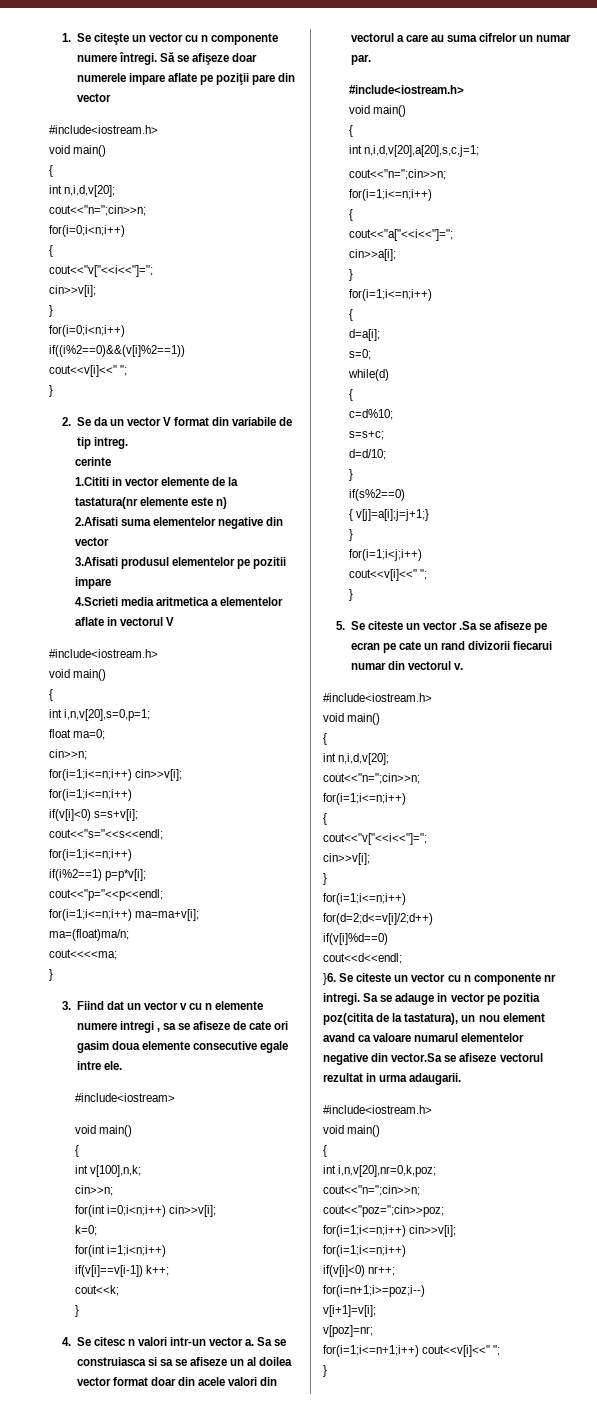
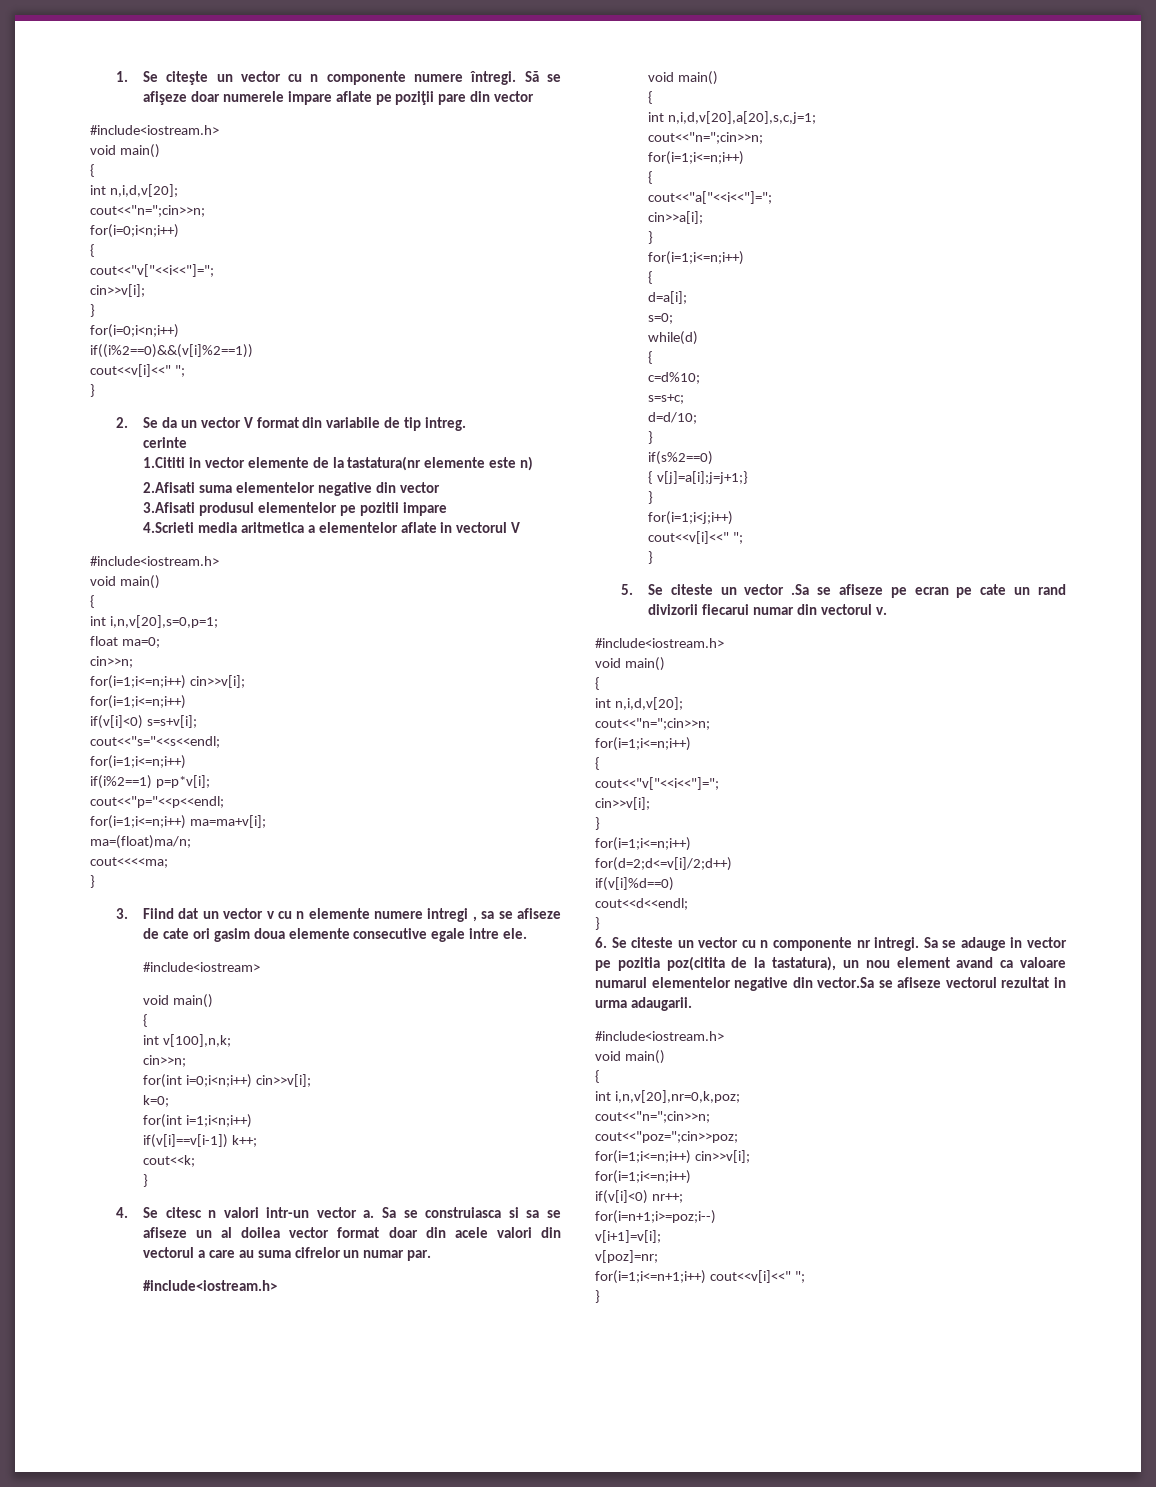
  cout<<d<<endl;
- }6. Se citeste un vector cu n componente nr intregi.
+ }
+ 6. Se citeste un vector cu n componente nr intregi.

